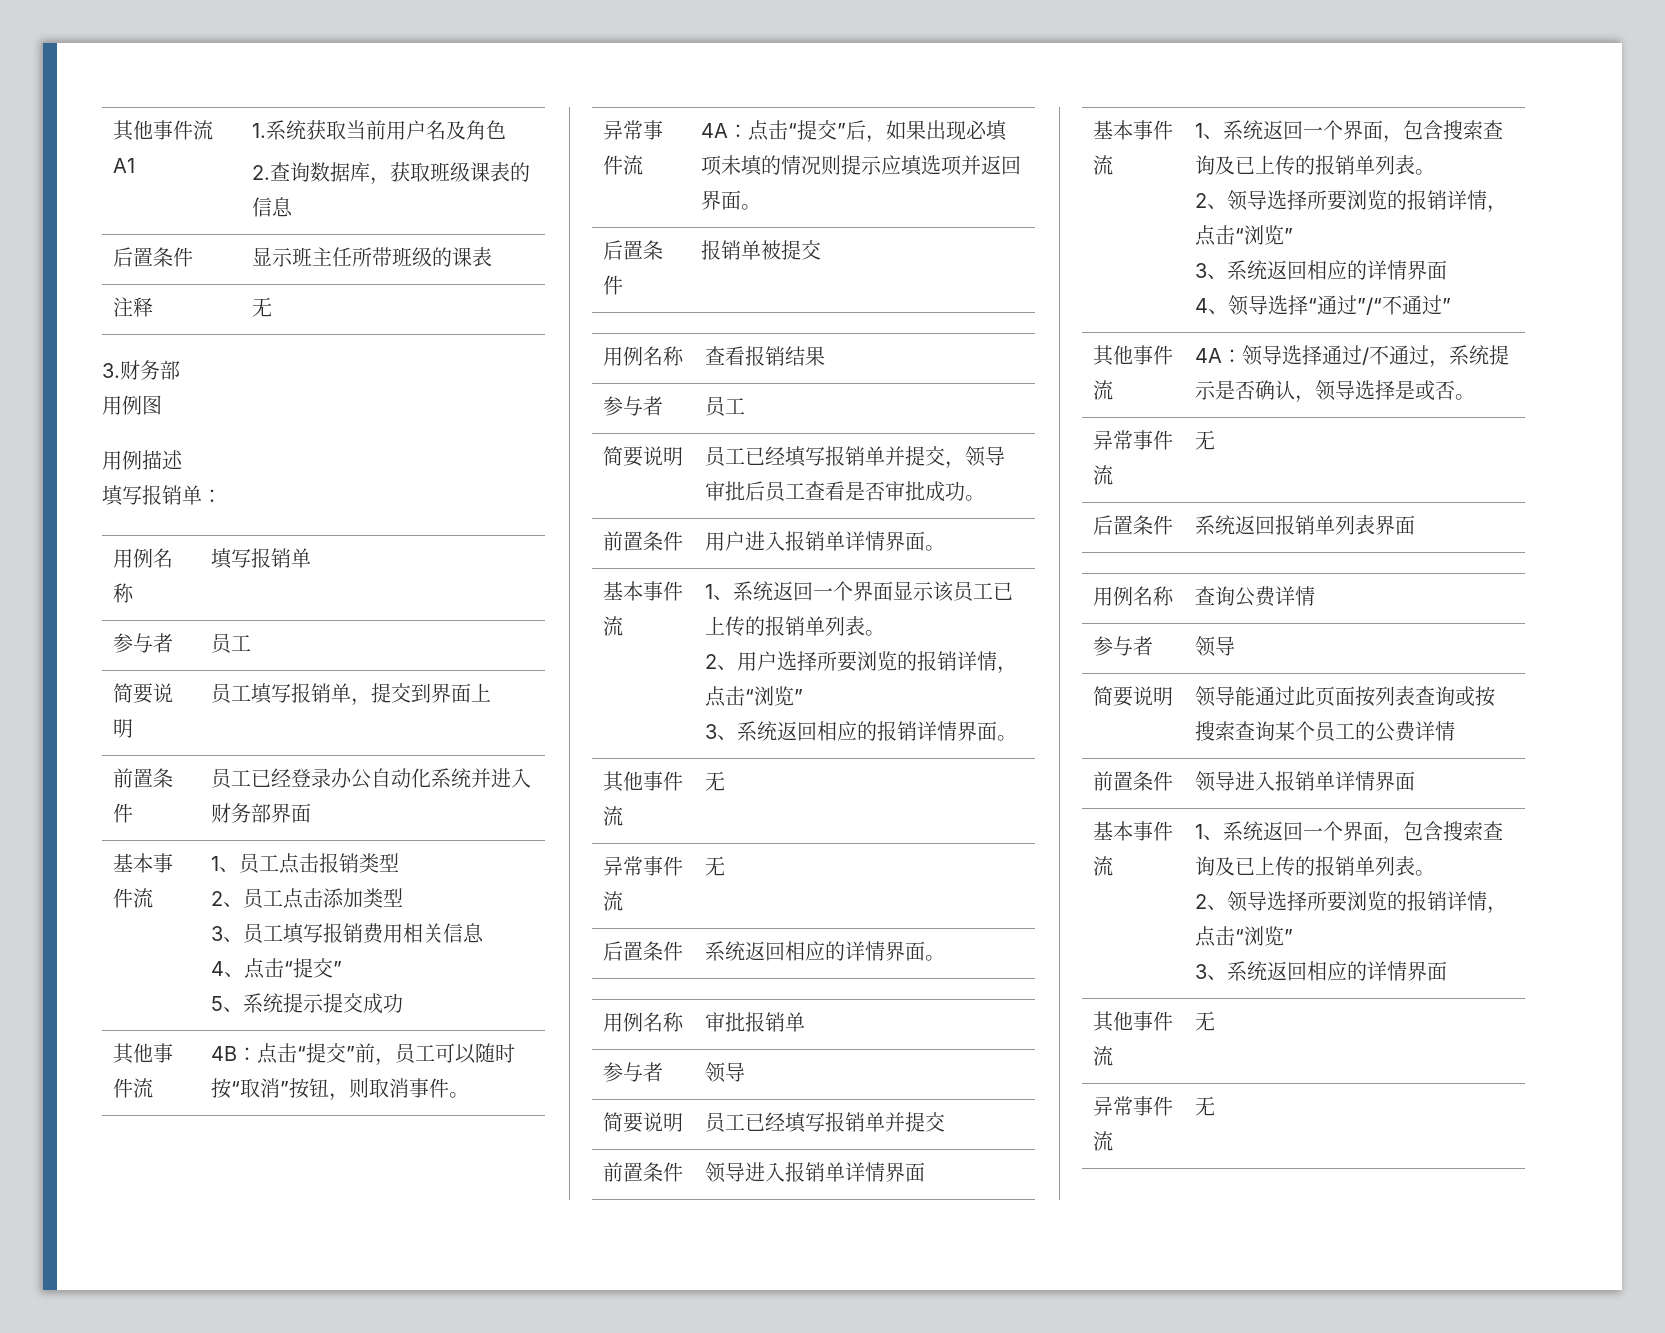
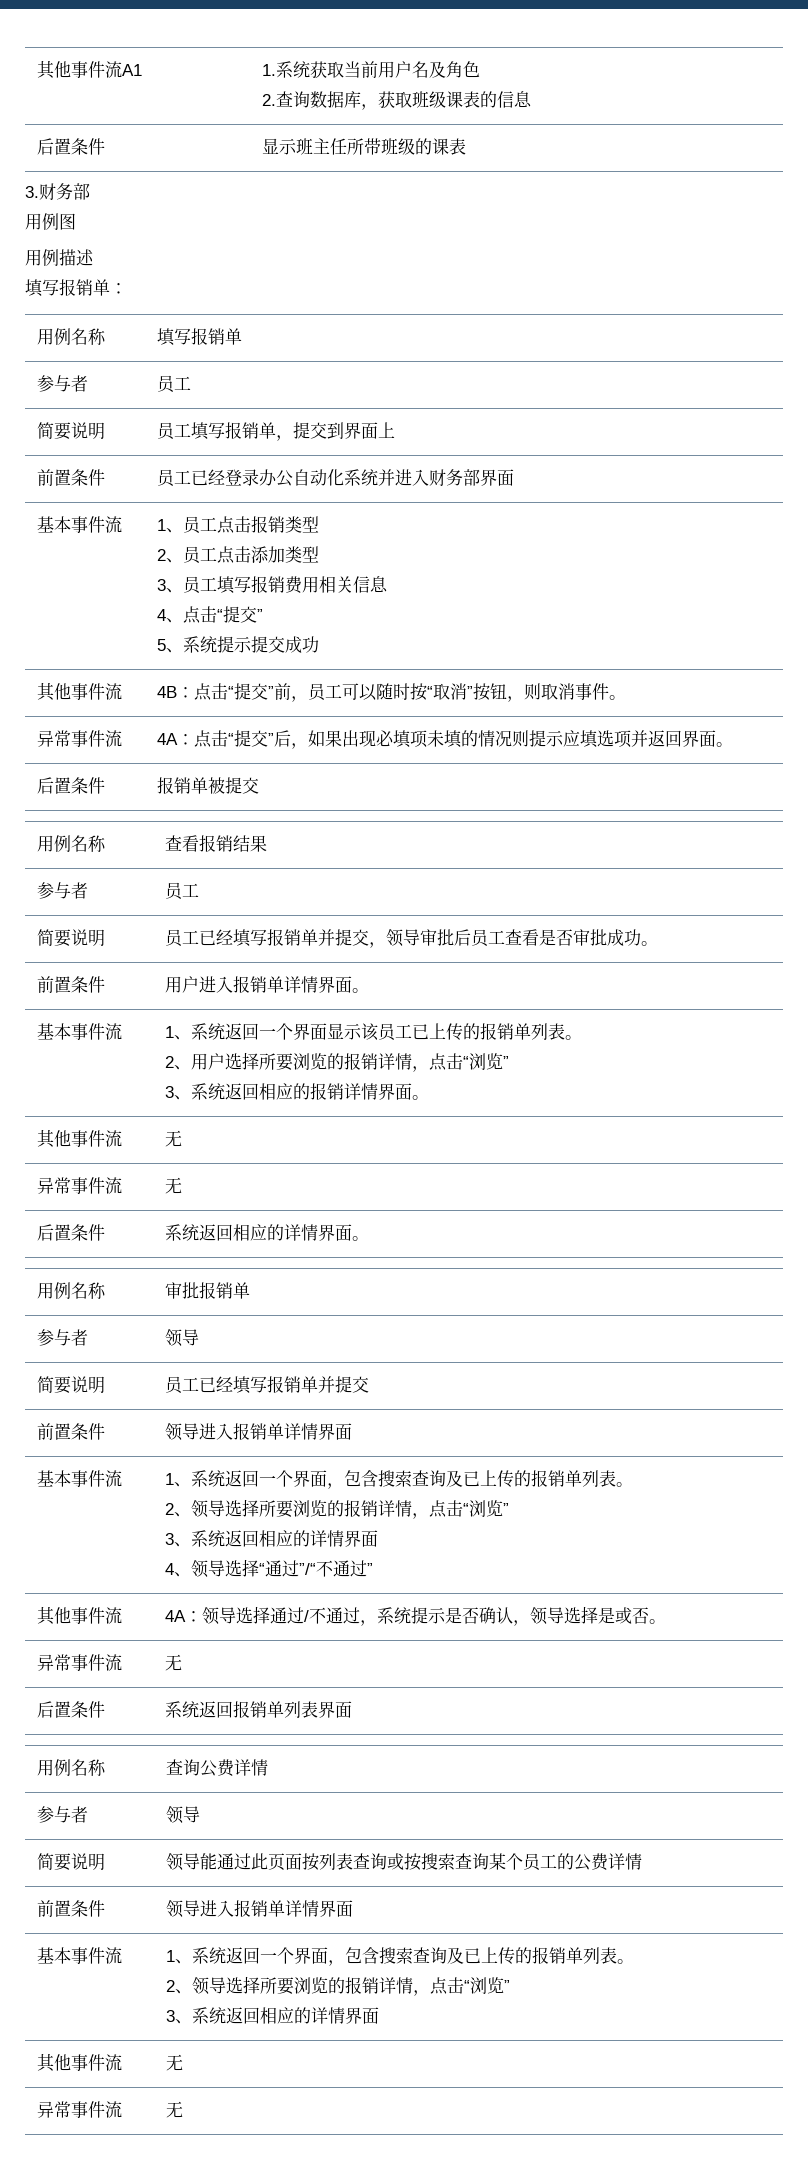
- 注释 | 无

